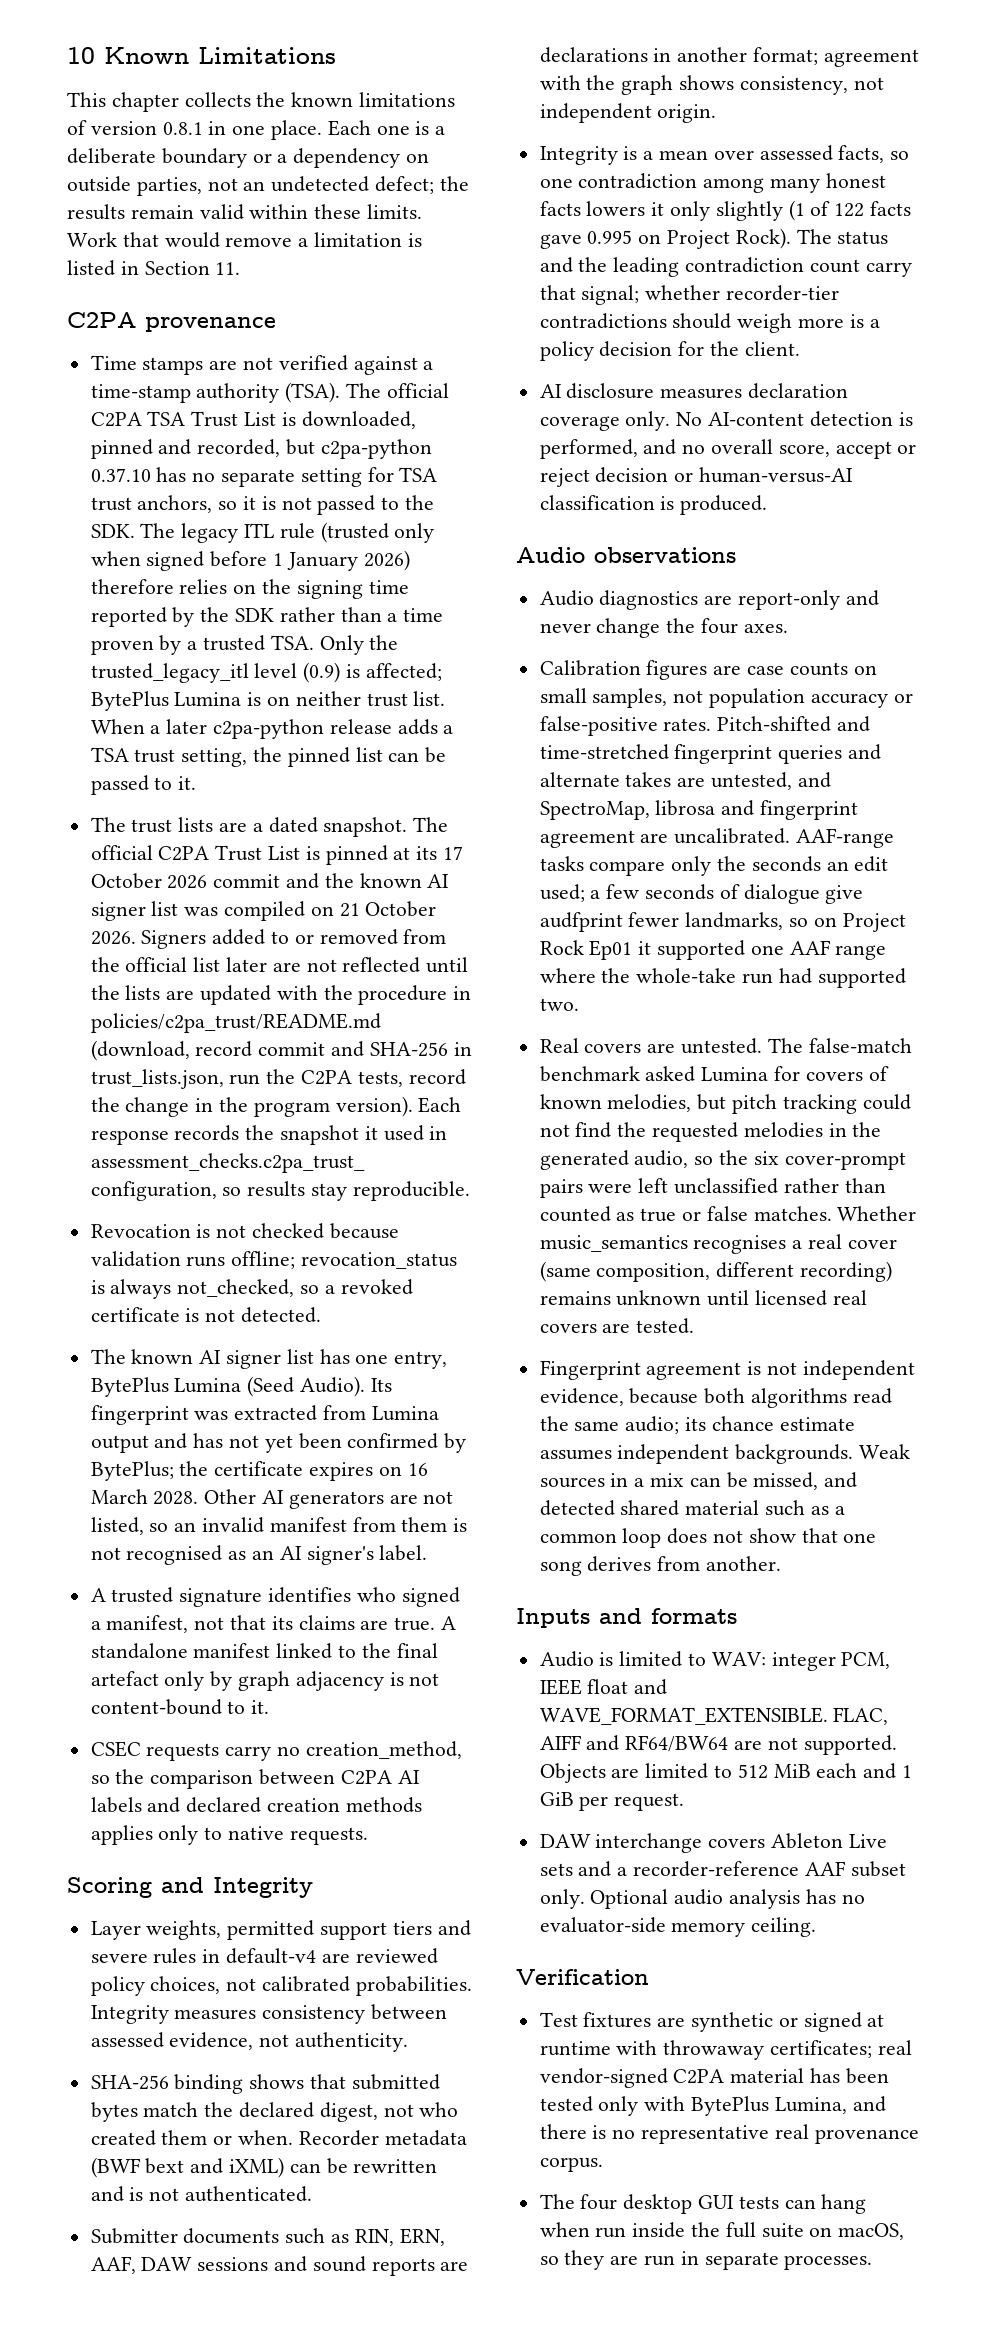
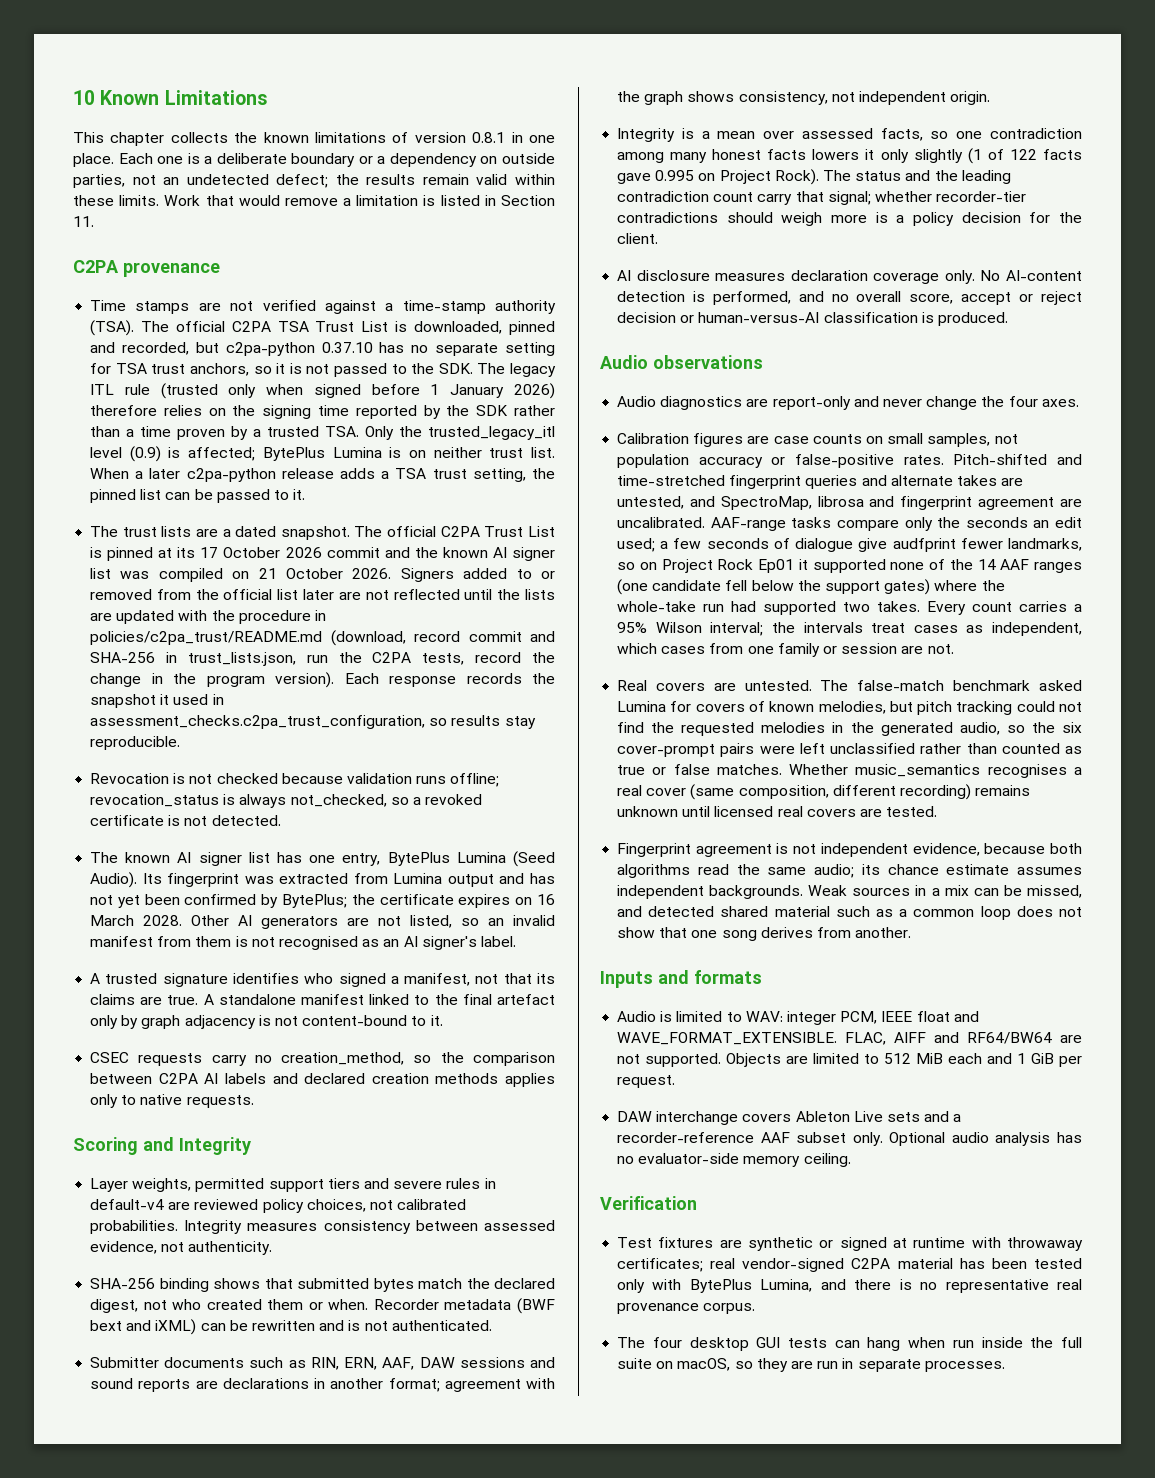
- AAF-range tasks compare only the seconds an edit used; a few seconds of dialogue give audfprint fewer landmarks, so on Project Rock Ep01 it supported one AAF range where the whole-take run had supported two.
+ AAF-range tasks compare only the seconds an edit used; a few seconds of dialogue give audfprint fewer landmarks, so on Project Rock Ep01 it supported none of the 14 AAF ranges (one candidate fell below the support gates) where the whole-take run had supported two takes. Every count carries a 95% Wilson interval; the intervals treat cases as independent, which cases from one family or session are not.

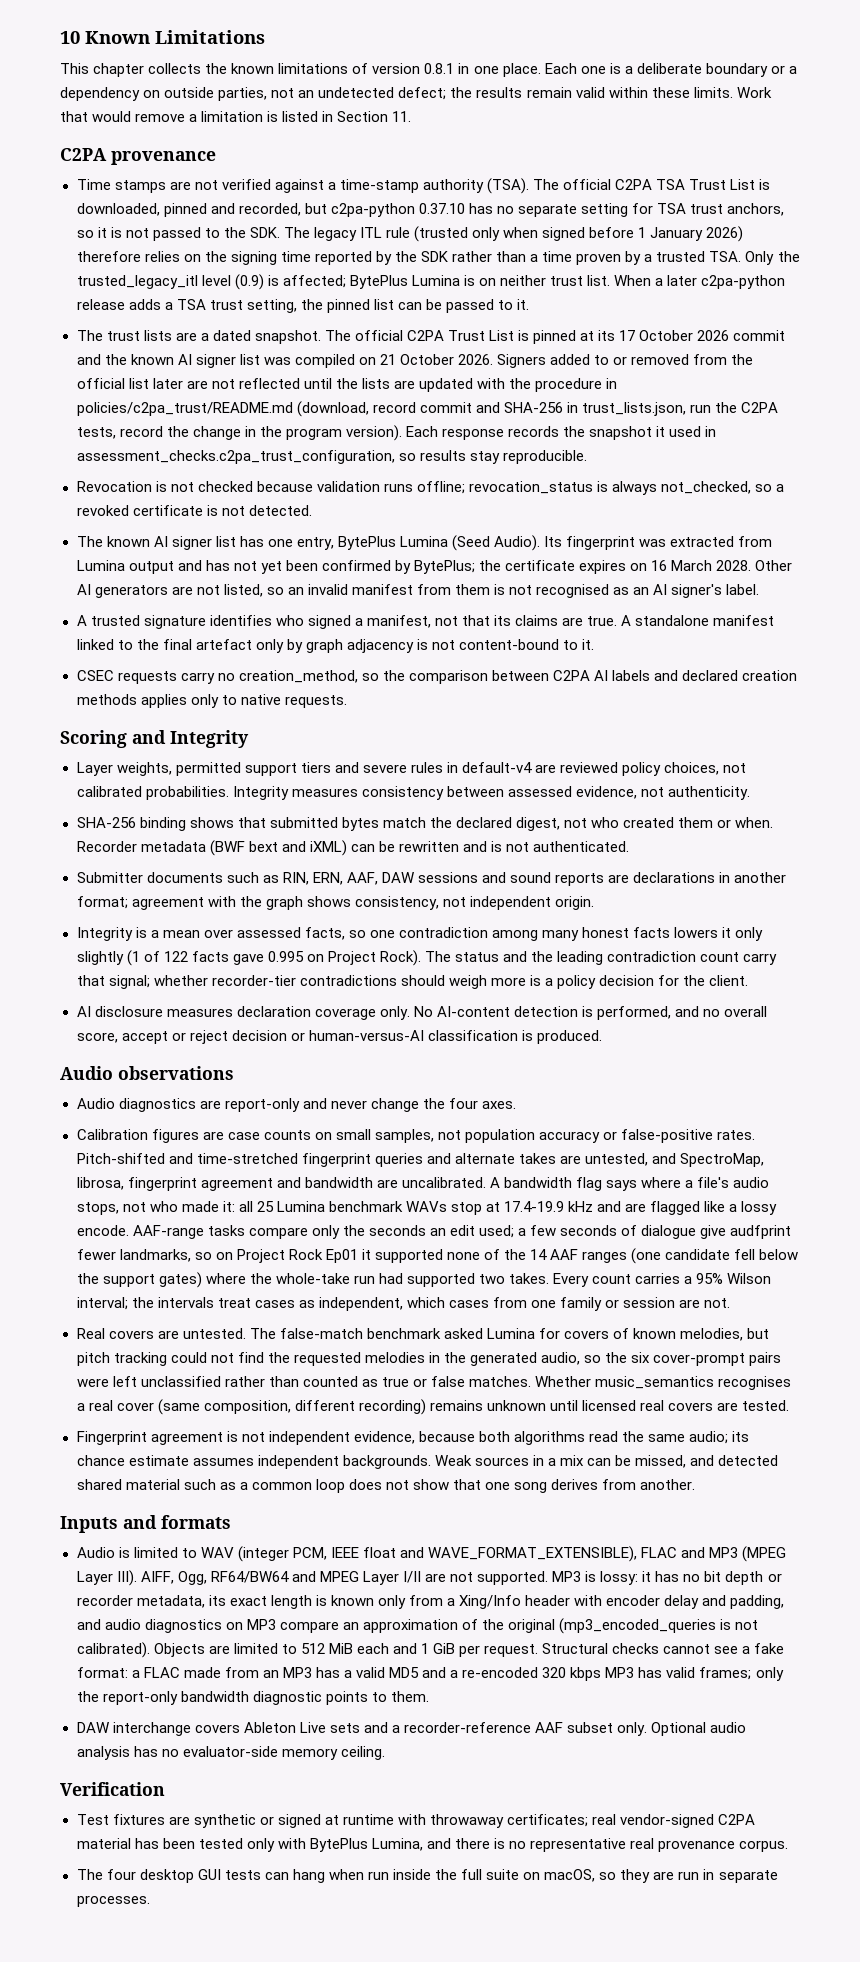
- Pitch-shifted and time-stretched fingerprint queries and alternate takes are untested, and SpectroMap, librosa and fingerprint agreement are uncalibrated.
+ Pitch-shifted and time-stretched fingerprint queries and alternate takes are untested, and SpectroMap, librosa, fingerprint agreement and bandwidth are uncalibrated. A bandwidth flag says where a file's audio stops, not who made it: all 25 Lumina benchmark WAVs stop at 17.4-19.9 kHz and are flagged like a lossy encode.
- Audio is limited to WAV: integer PCM, IEEE float and WAVE_FORMAT_EXTENSIBLE. FLAC, AIFF and RF64/BW64 are not supported.
+ Audio is limited to WAV (integer PCM, IEEE float and WAVE_FORMAT_EXTENSIBLE), FLAC and MP3 (MPEG Layer III). AIFF, Ogg, RF64/BW64 and MPEG Layer I/II are not supported. MP3 is lossy: it has no bit depth or recorder metadata, its exact length is known only from a Xing/Info header with encoder delay and padding, and audio diagnostics on MP3 compare an approximation of the original (mp3_encoded_queries is not calibrated).
+ Structural checks cannot see a fake format: a FLAC made from an MP3 has a valid MD5 and a re-encoded 320 kbps MP3 has valid frames; only the report-only bandwidth diagnostic points to them.

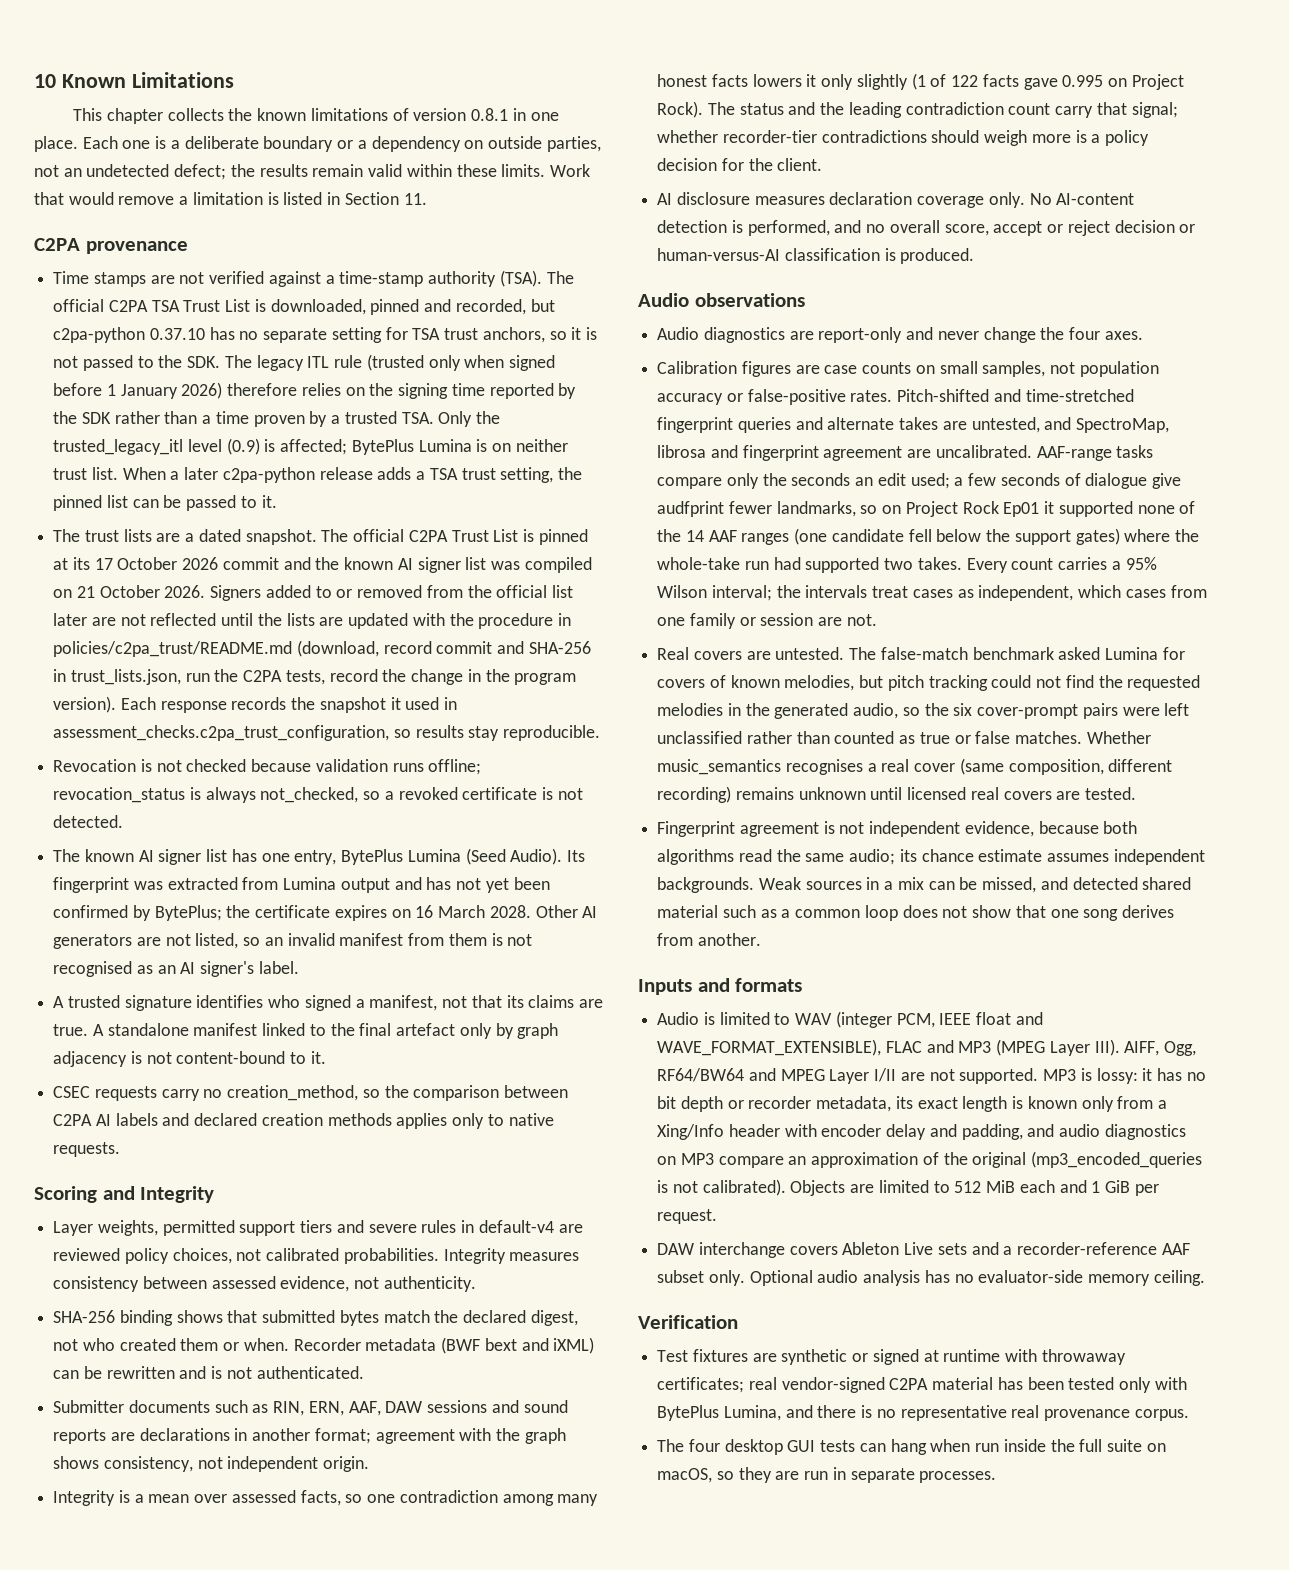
- Pitch-shifted and time-stretched fingerprint queries and alternate takes are untested, and SpectroMap, librosa, fingerprint agreement and bandwidth are uncalibrated. A bandwidth flag says where a file's audio stops, not who made it: all 25 Lumina benchmark WAVs stop at 17.4-19.9 kHz and are flagged like a lossy encode.
+ Pitch-shifted and time-stretched fingerprint queries and alternate takes are untested, and SpectroMap, librosa and fingerprint agreement are uncalibrated.
- Structural checks cannot see a fake format: a FLAC made from an MP3 has a valid MD5 and a re-encoded 320 kbps MP3 has valid frames; only the report-only bandwidth diagnostic points to them.

